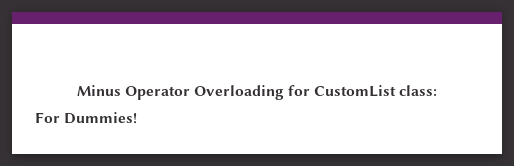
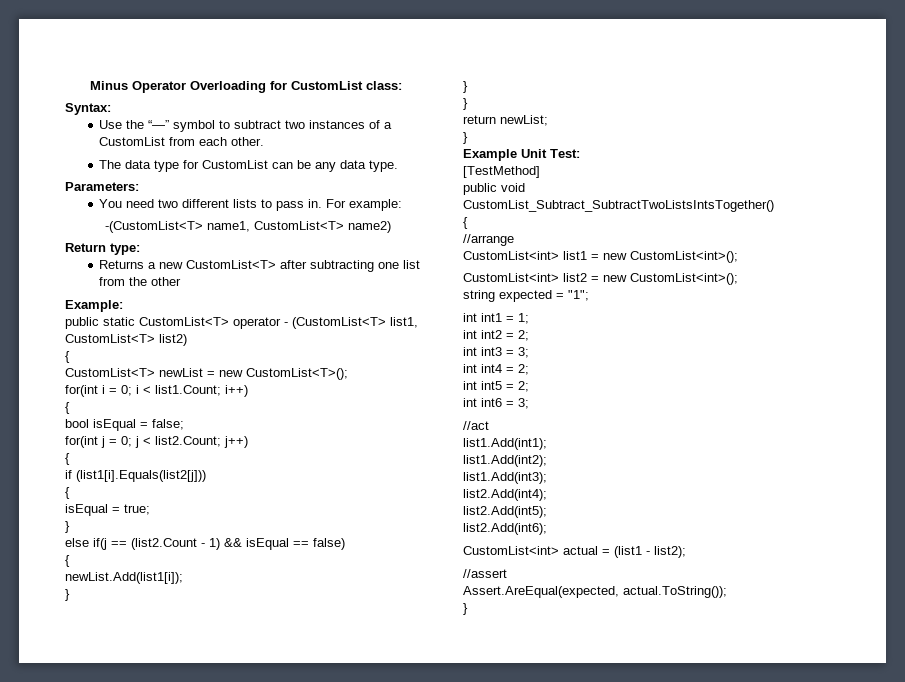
- For Dummies!
+ Syntax:
+ Use the “—” symbol to subtract two instances of a CustomList from each other.
+ The data type for CustomList can be any data type.
+ Parameters:
+ You need two different lists to pass in. For example:
+ -(CustomList<T> name1, CustomList<T> name2)
+ Return type:
+ Returns a new CustomList<T> after subtracting one list from the other
+ Example:
+ public static CustomList<T> operator - (CustomList<T> list1, CustomList<T> list2)
+ {
+ CustomList<T> newList = new CustomList<T>();
+ for(int i = 0; i < list1.Count; i++)
+ {
+ bool isEqual = false;
+ for(int j = 0; j < list2.Count; j++)
+ {
+ if (list1[i].Equals(list2[j]))
+ {
+ isEqual = true;
+ }
+ else if(j == (list2.Count - 1) && isEqual == false)
+ {
+ newList.Add(list1[i]);
+ }
+ }
+ }
+ return newList;
+ }
+ Example Unit Test:
+ [TestMethod]
+ public void CustomList_Subtract_SubtractTwoListsIntsTogether()
+ {
+ //arrange
+ CustomList<int> list1 = new CustomList<int>();
+ CustomList<int> list2 = new CustomList<int>();
+ string expected = "1";
+ int int1 = 1;
+ int int2 = 2;
+ int int3 = 3;
+ int int4 = 2;
+ int int5 = 2;
+ int int6 = 3;
+ //act
+ list1.Add(int1);
+ list1.Add(int2);
+ list1.Add(int3);
+ list2.Add(int4);
+ list2.Add(int5);
+ list2.Add(int6);
+ CustomList<int> actual = (list1 - list2);
+ //assert
+ Assert.AreEqual(expected, actual.ToString());
+ }

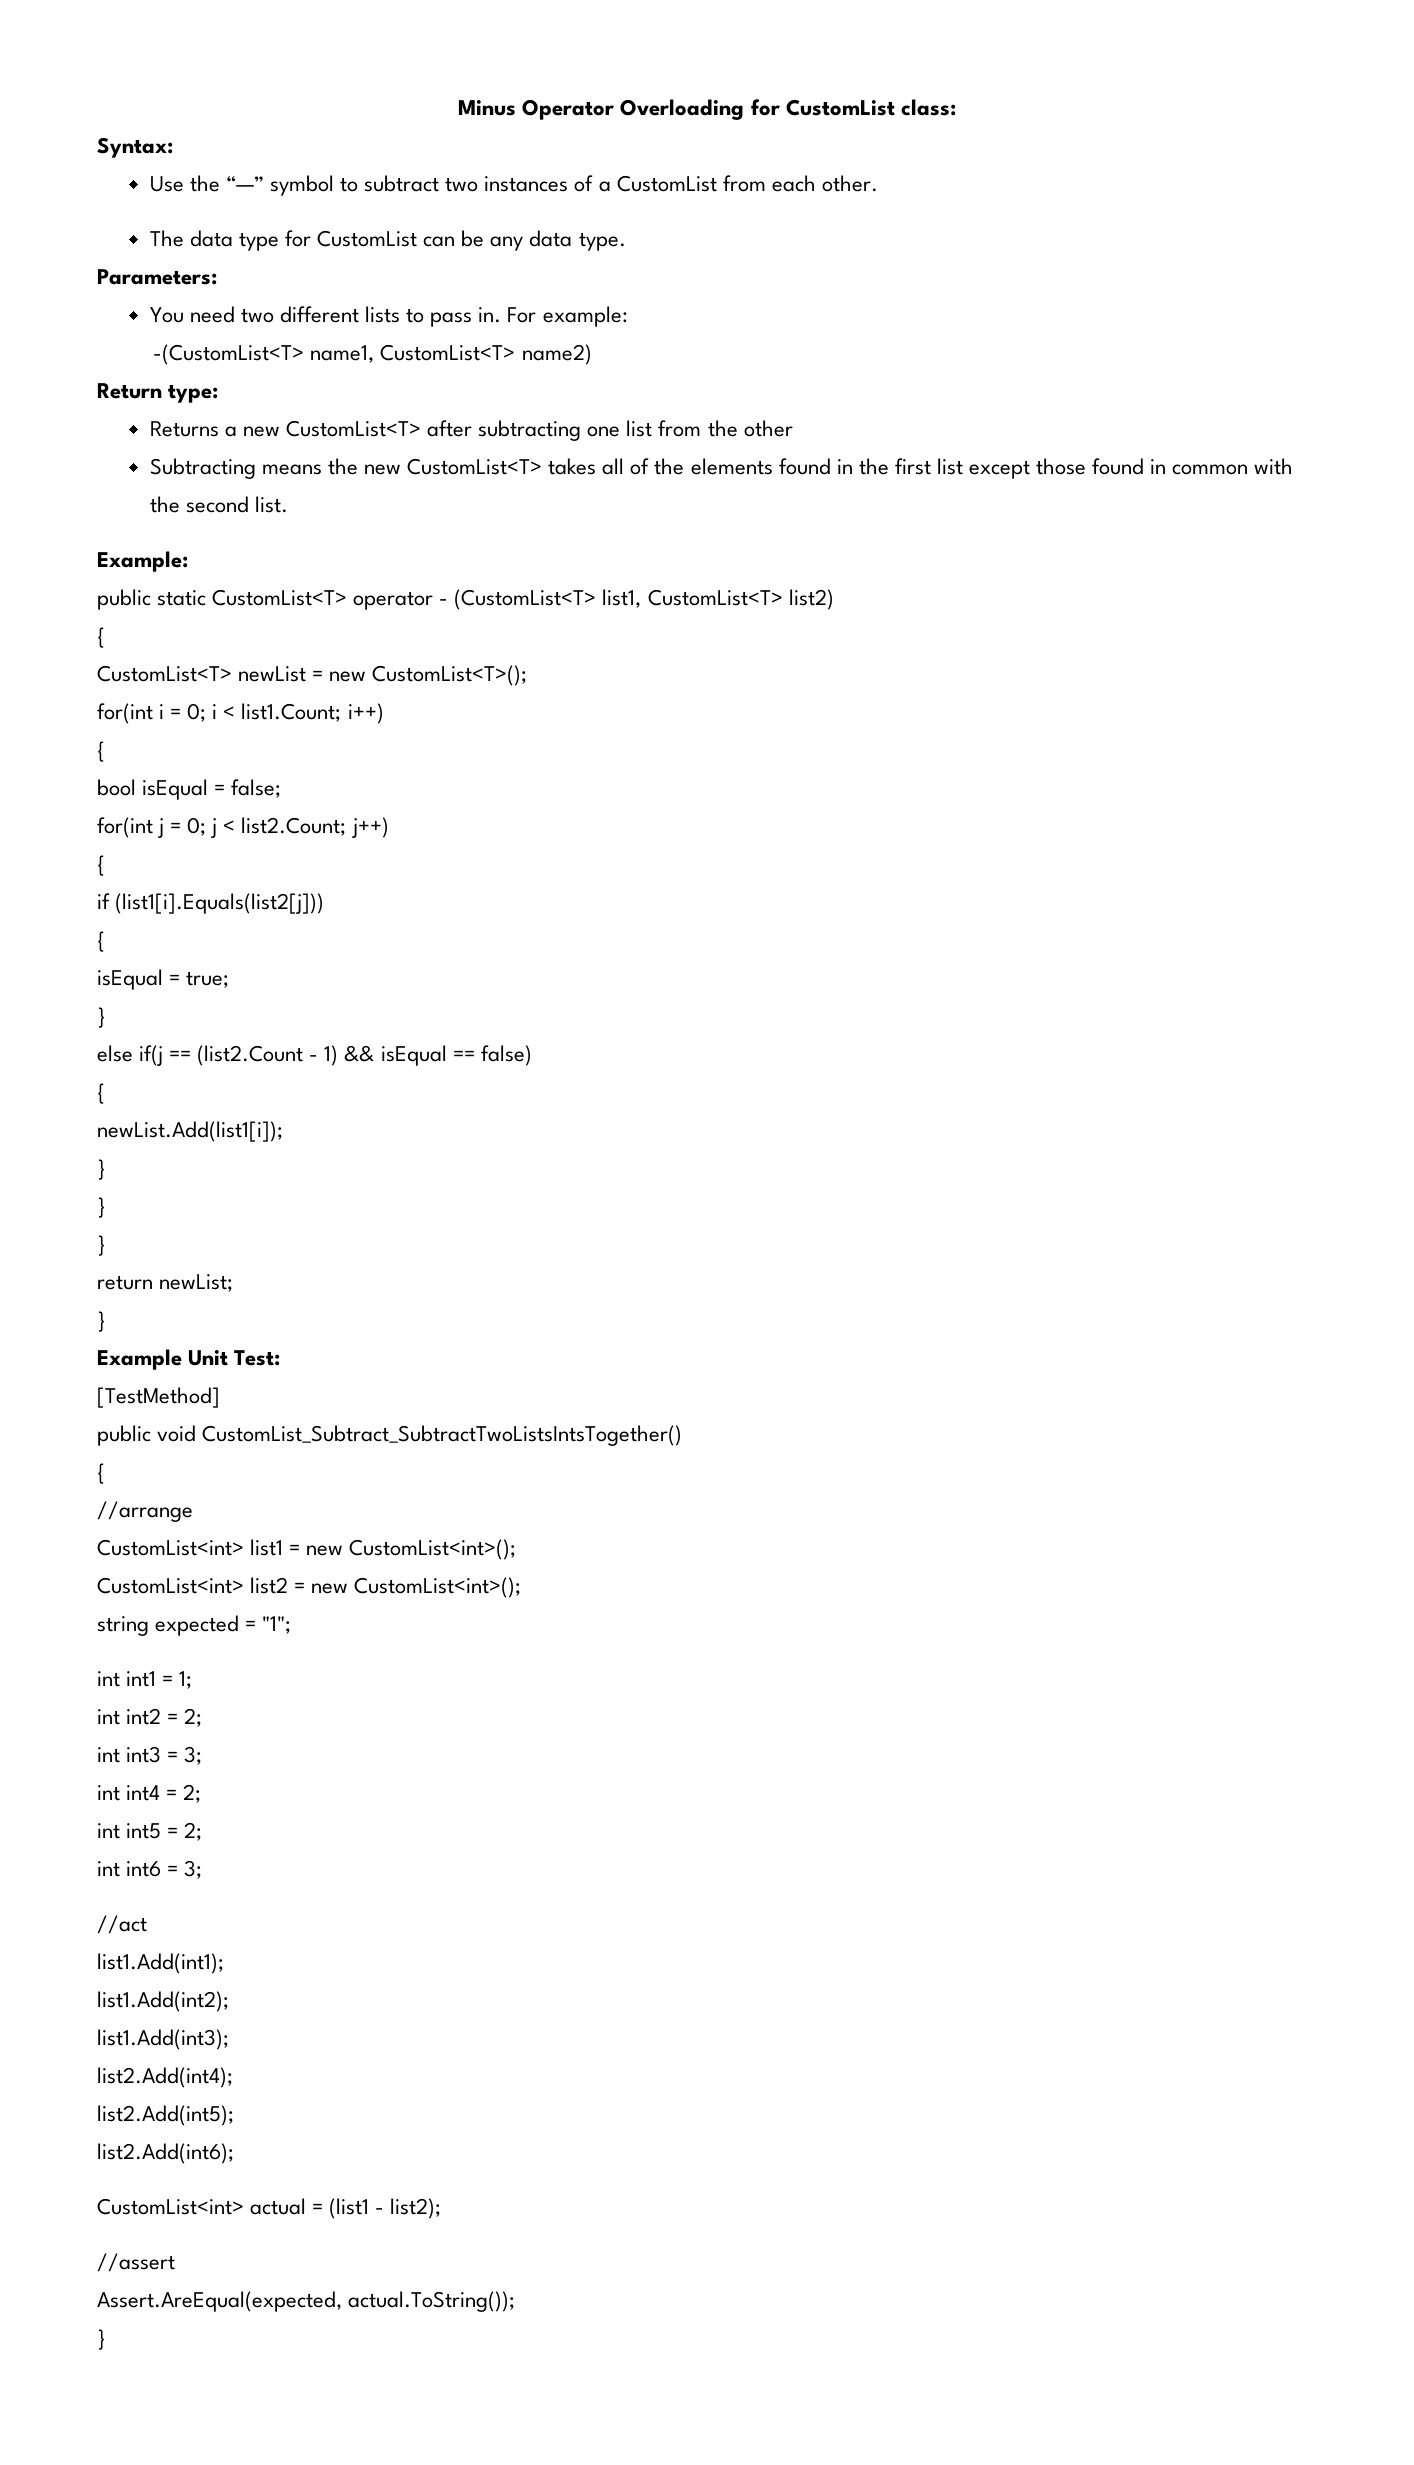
+ Subtracting means the new CustomList<T> takes all of the elements found in the first list except those found in common with the second list.

